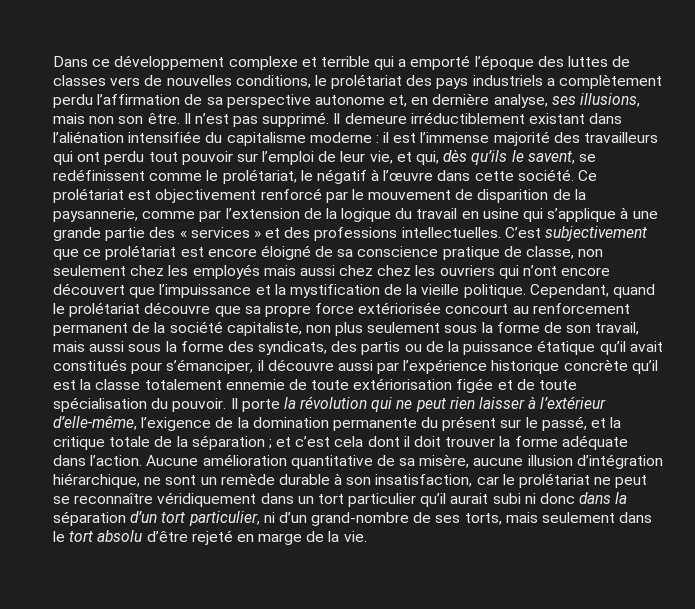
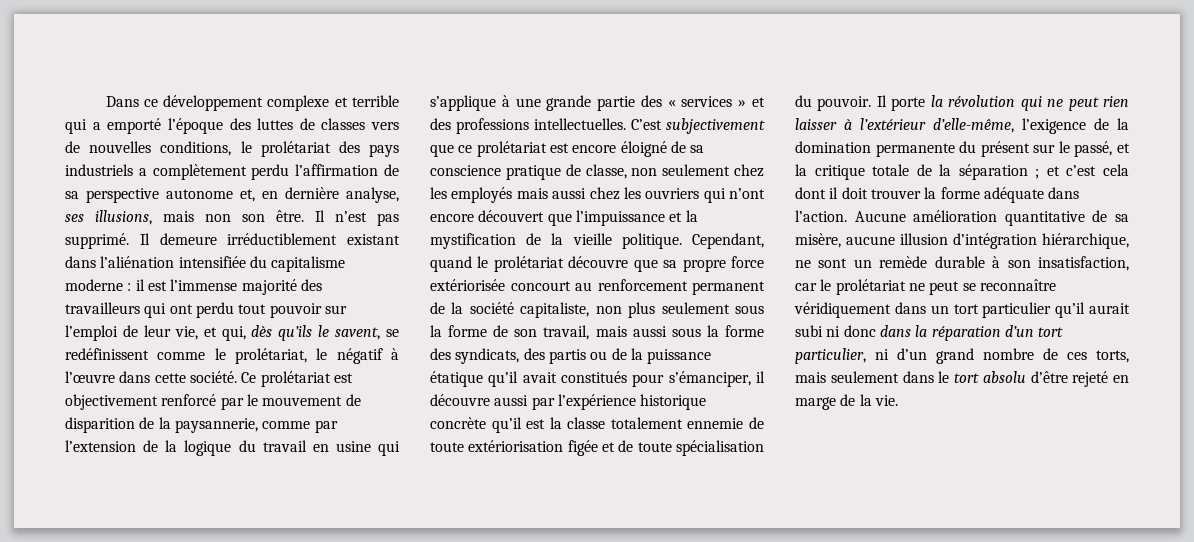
- C’est subjectivement que ce prolétariat est encore éloigné de sa conscience pratique de classe, non seulement chez les employés mais aussi chez chez les ouvriers qui n’ont encore découvert que l’impuissance et la mystification de la vieille politique.
+ C’est subjectivement que ce prolétariat est encore éloigné de sa conscience pratique de classe, non seulement chez les employés mais aussi chez les ouvriers qui n’ont encore découvert que l’impuissance et la mystification de la vieille politique.
- Aucune amélioration quantitative de sa misère, aucune illusion d’intégration hiérarchique, ne sont un remède durable à son insatisfaction, car le prolétariat ne peut se reconnaître véridiquement dans un tort particulier qu’il aurait subi ni donc dans la séparation d’un tort particulier, ni d’un grand-nombre de ses torts, mais seulement dans le tort absolu d’être rejeté en marge de la vie.
+ Aucune amélioration quantitative de sa misère, aucune illusion d’intégration hiérarchique, ne sont un remède durable à son insatisfaction, car le prolétariat ne peut se reconnaître véridiquement dans un tort particulier qu’il aurait subi ni donc dans la réparation d’un tort particulier, ni d’un grand nombre de ces torts, mais seulement dans le tort absolu d’être rejeté en marge de la vie.

